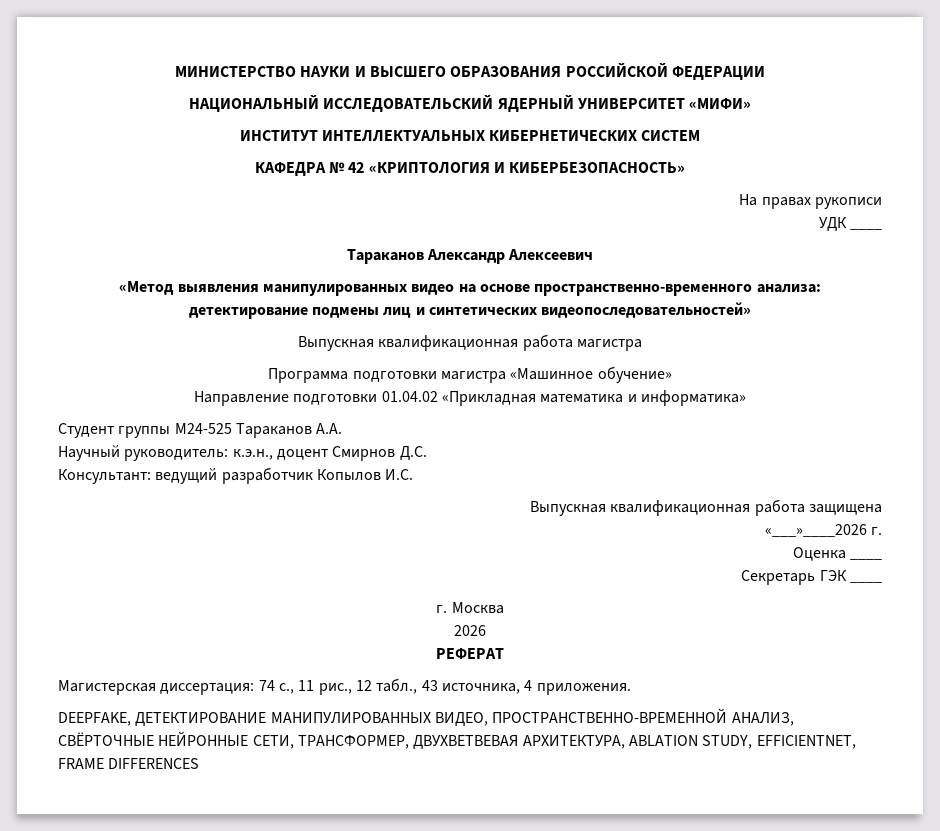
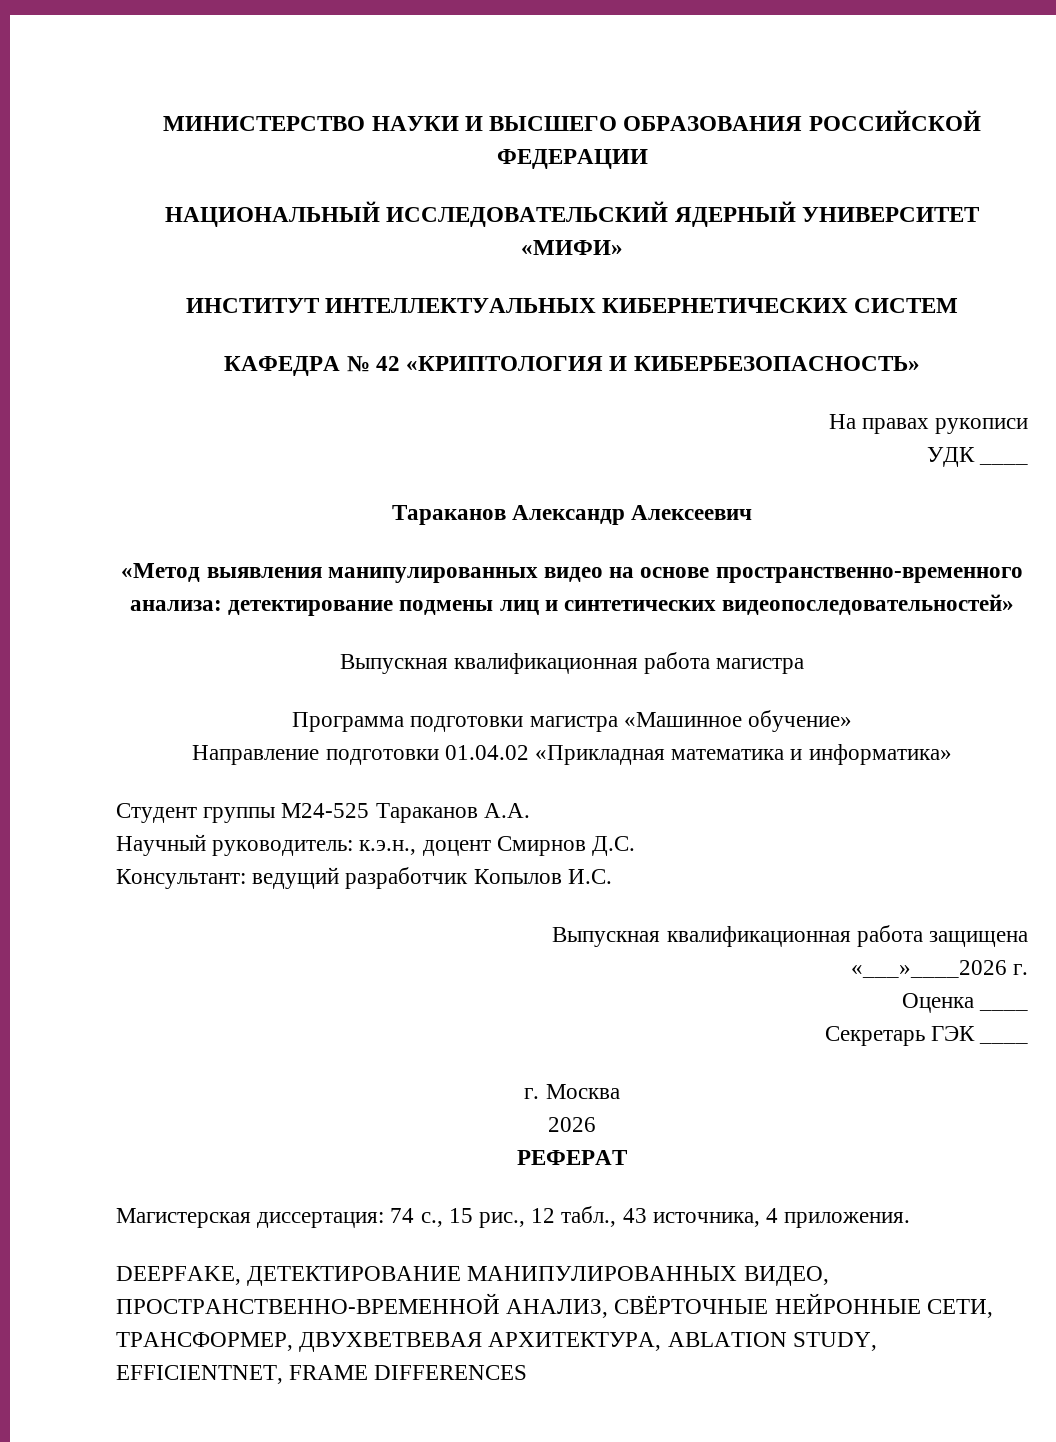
- Магистерская диссертация: 74 с., 11 рис., 12 табл., 43 источника, 4 приложения.
+ Магистерская диссертация: 74 с., 15 рис., 12 табл., 43 источника, 4 приложения.

